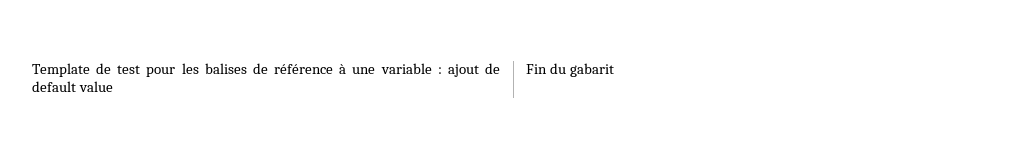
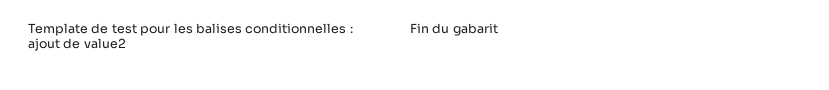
- Template de test pour les balises de référence à une variable : ajout de default value
+ Template de test pour les balises conditionnelles : ajout de value2

